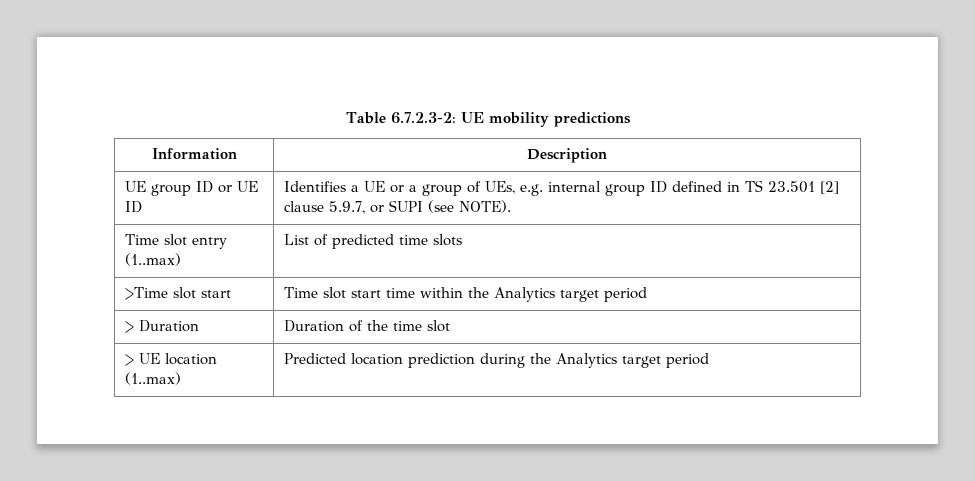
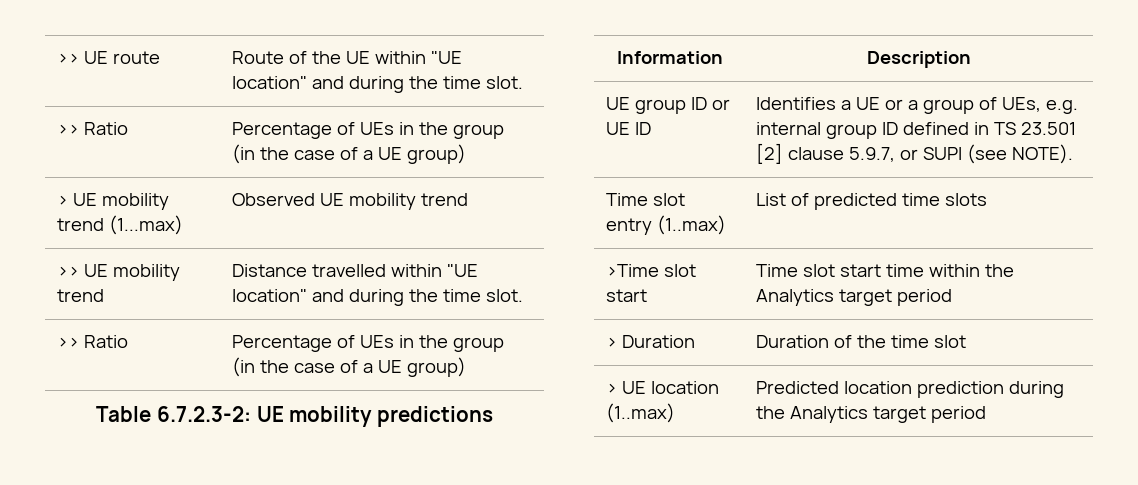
+ >> UE route | Route of the UE within "UE location" and during the time slot.
+ >> Ratio | Percentage of UEs in the group (in the case of a UE group)
+ > UE mobility trend (1...max) | Observed UE mobility trend
+ >> UE mobility trend | Distance travelled within "UE location" and during the time slot.
+ >> Ratio | Percentage of UEs in the group (in the case of a UE group)

